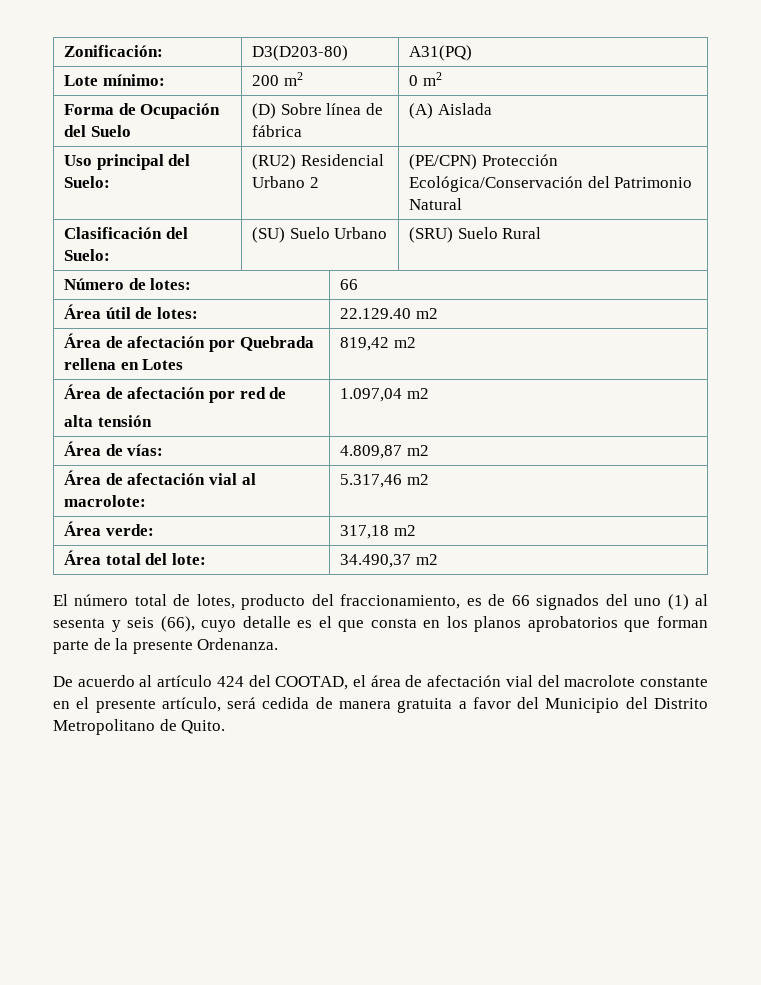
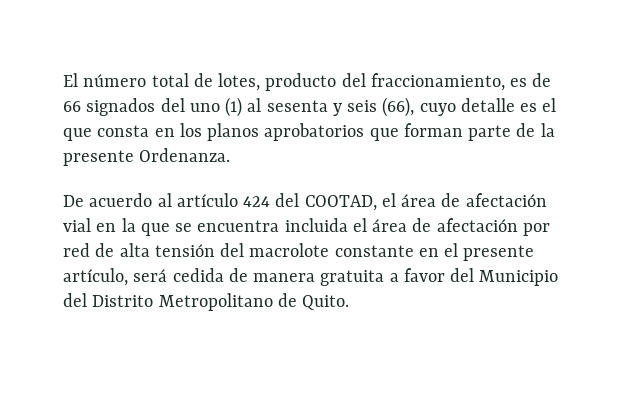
- Zonificación: | D3(D203-80) | A31(PQ)
- Lote mínimo: | 200 m2 | 0 m2
- Forma de Ocupación del Suelo | (D) Sobre línea de fábrica | (A) Aislada
- Uso principal del Suelo: | (RU2) Residencial Urbano 2 | (PE/CPN) Protección Ecológica/Conservación del Patrimonio Natural
- Clasificación del Suelo: | (SU) Suelo Urbano | (SRU) Suelo Rural
- Número de lotes: | 66
- Área útil de lotes: | 22.129.40 m2
- Área de afectación por Quebrada rellena en Lotes | 819,42 m2
- Área de afectación por red de
- alta tensión | 1.097,04 m2
- Área de vías: | 4.809,87 m2
- Área de afectación vial al macrolote: | 5.317,46 m2
- Área verde: | 317,18 m2
- Área total del lote: | 34.490,37 m2
- De acuerdo al artículo 424 del COOTAD, el área de afectación vial del macrolote constante en el presente artículo, será cedida de manera gratuita a favor del Municipio del Distrito Metropolitano de Quito.
+ De acuerdo al artículo 424 del COOTAD, el área de afectación vial en la que se encuentra incluida el área de afectación por red de alta tensión del macrolote constante en el presente artículo, será cedida de manera gratuita a favor del Municipio del Distrito Metropolitano de Quito.

